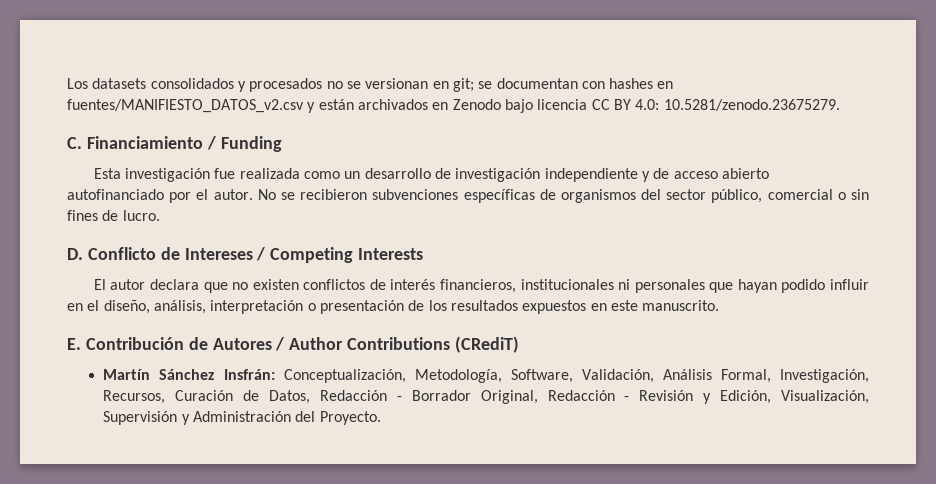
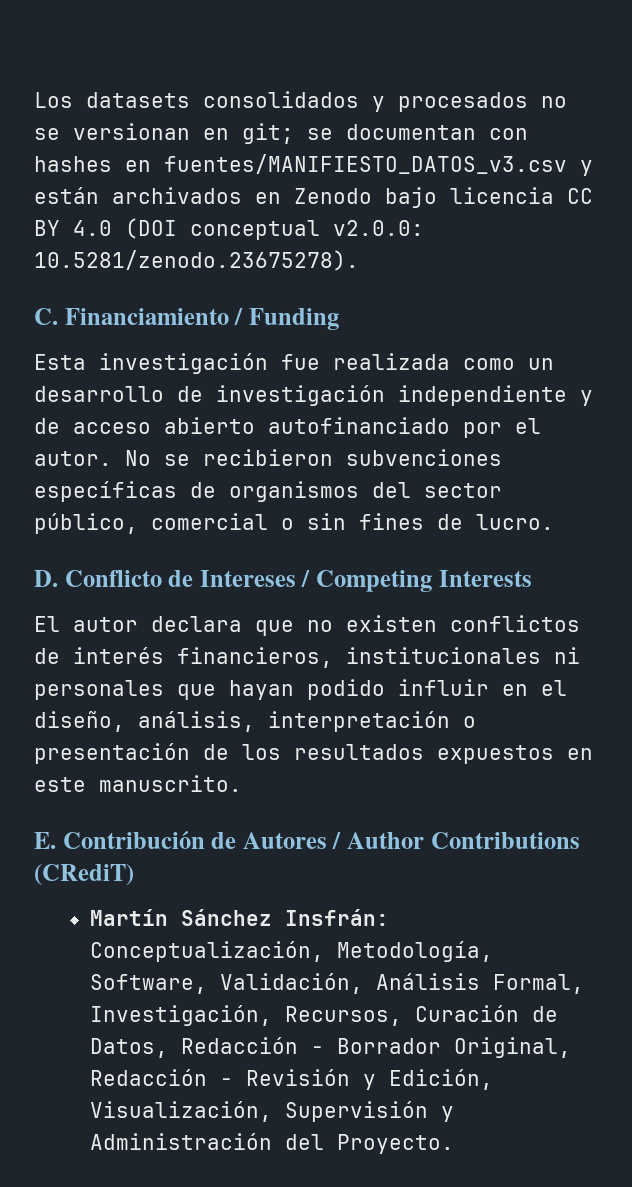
- Los datasets consolidados y procesados no se versionan en git; se documentan con hashes en fuentes/MANIFIESTO_DATOS_v2.csv y están archivados en Zenodo bajo licencia CC BY 4.0: 10.5281/zenodo.23675279.
+ Los datasets consolidados y procesados no se versionan en git; se documentan con hashes en fuentes/MANIFIESTO_DATOS_v3.csv y están archivados en Zenodo bajo licencia CC BY 4.0 (DOI conceptual v2.0.0: 10.5281/zenodo.23675278).

